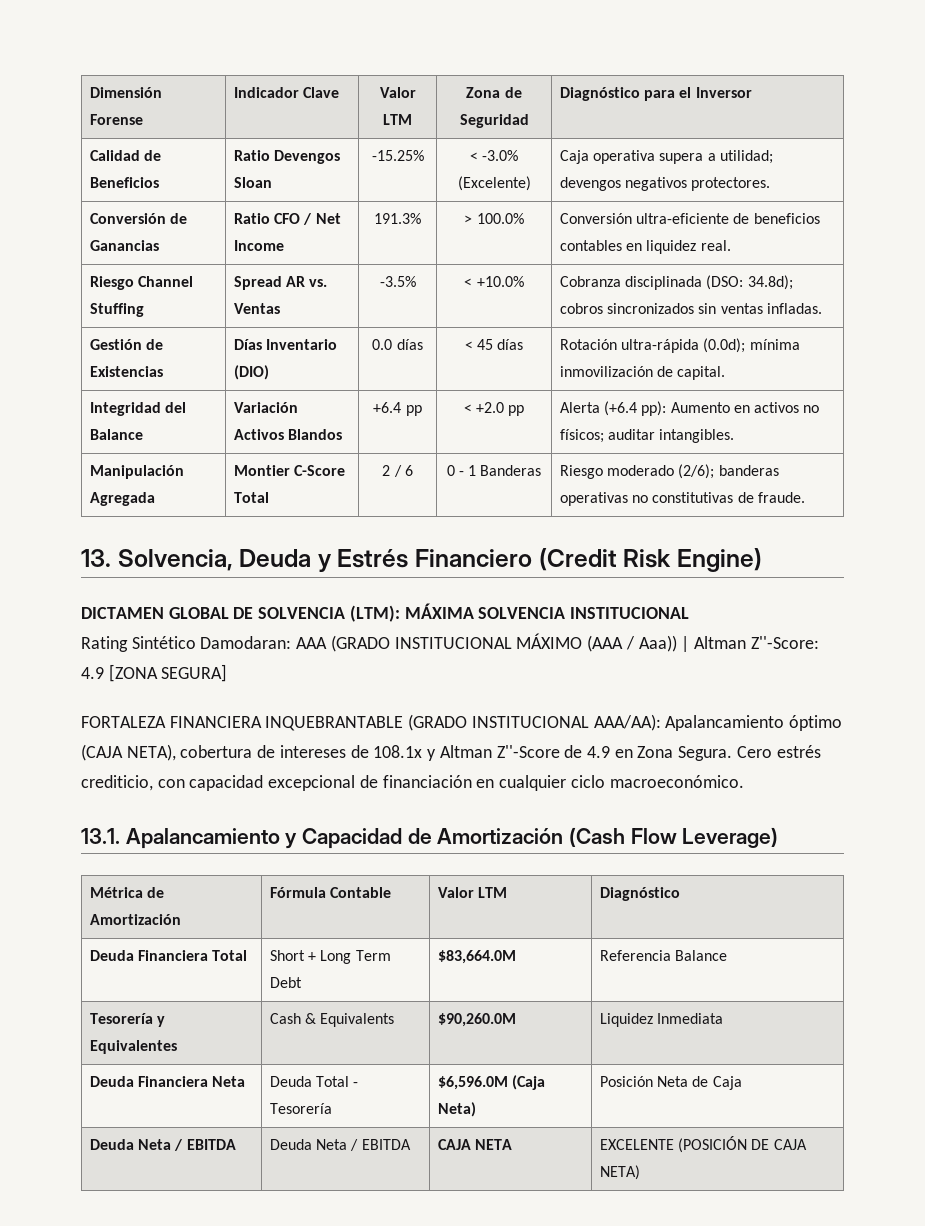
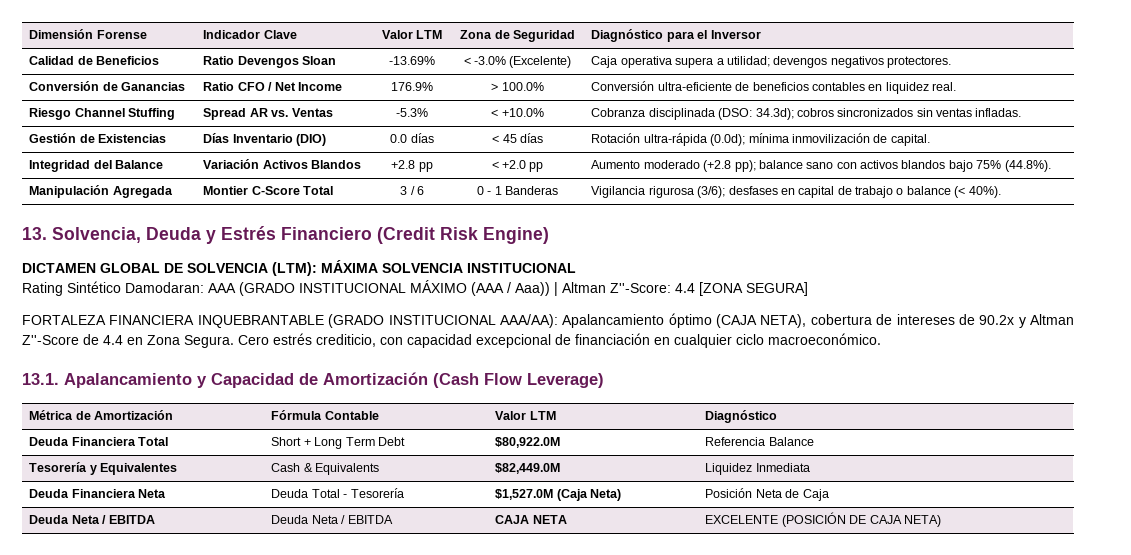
- Calidad de Beneficios | Ratio Devengos Sloan | -15.25% | < -3.0% (Excelente) | Caja operativa supera a utilidad; devengos negativos protectores.
+ Calidad de Beneficios | Ratio Devengos Sloan | -13.69% | < -3.0% (Excelente) | Caja operativa supera a utilidad; devengos negativos protectores.
- Conversión de Ganancias | Ratio CFO / Net Income | 191.3% | > 100.0% | Conversión ultra-eficiente de beneficios contables en liquidez real.
+ Conversión de Ganancias | Ratio CFO / Net Income | 176.9% | > 100.0% | Conversión ultra-eficiente de beneficios contables en liquidez real.
- Riesgo Channel Stuffing | Spread AR vs. Ventas | -3.5% | < +10.0% | Cobranza disciplinada (DSO: 34.8d); cobros sincronizados sin ventas infladas.
+ Riesgo Channel Stuffing | Spread AR vs. Ventas | -5.3% | < +10.0% | Cobranza disciplinada (DSO: 34.3d); cobros sincronizados sin ventas infladas.
- Integridad del Balance | Variación Activos Blandos | +6.4 pp | < +2.0 pp | Alerta (+6.4 pp): Aumento en activos no físicos; auditar intangibles.
+ Integridad del Balance | Variación Activos Blandos | +2.8 pp | < +2.0 pp | Aumento moderado (+2.8 pp); balance sano con activos blandos bajo 75% (44.8%).
- Manipulación Agregada | Montier C-Score Total | 2 / 6 | 0 - 1 Banderas | Riesgo moderado (2/6); banderas operativas no constitutivas de fraude.
+ Manipulación Agregada | Montier C-Score Total | 3 / 6 | 0 - 1 Banderas | Vigilancia rigurosa (3/6); desfases en capital de trabajo o balance (< 40%).
- Rating Sintético Damodaran: AAA (GRADO INSTITUCIONAL MÁXIMO (AAA / Aaa)) | Altman Z''-Score: 4.9 [ZONA SEGURA]
+ Rating Sintético Damodaran: AAA (GRADO INSTITUCIONAL MÁXIMO (AAA / Aaa)) | Altman Z''-Score: 4.4 [ZONA SEGURA]
- FORTALEZA FINANCIERA INQUEBRANTABLE (GRADO INSTITUCIONAL AAA/AA): Apalancamiento óptimo (CAJA NETA), cobertura de intereses de 108.1x y Altman Z''-Score de 4.9 en Zona Segura.
+ FORTALEZA FINANCIERA INQUEBRANTABLE (GRADO INSTITUCIONAL AAA/AA): Apalancamiento óptimo (CAJA NETA), cobertura de intereses de 90.2x y Altman Z''-Score de 4.4 en Zona Segura.
- Deuda Financiera Total | Short + Long Term Debt | $83,664.0M | Referencia Balance
+ Deuda Financiera Total | Short + Long Term Debt | $80,922.0M | Referencia Balance
- Tesorería y Equivalentes | Cash & Equivalents | $90,260.0M | Liquidez Inmediata
+ Tesorería y Equivalentes | Cash & Equivalents | $82,449.0M | Liquidez Inmediata
- Deuda Financiera Neta | Deuda Total - Tesorería | $6,596.0M (Caja Neta) | Posición Neta de Caja
+ Deuda Financiera Neta | Deuda Total - Tesorería | $1,527.0M (Caja Neta) | Posición Neta de Caja

